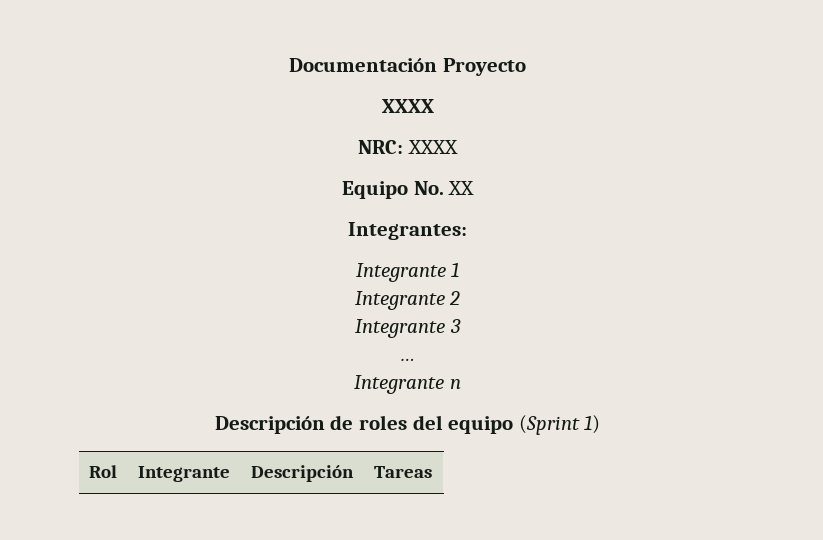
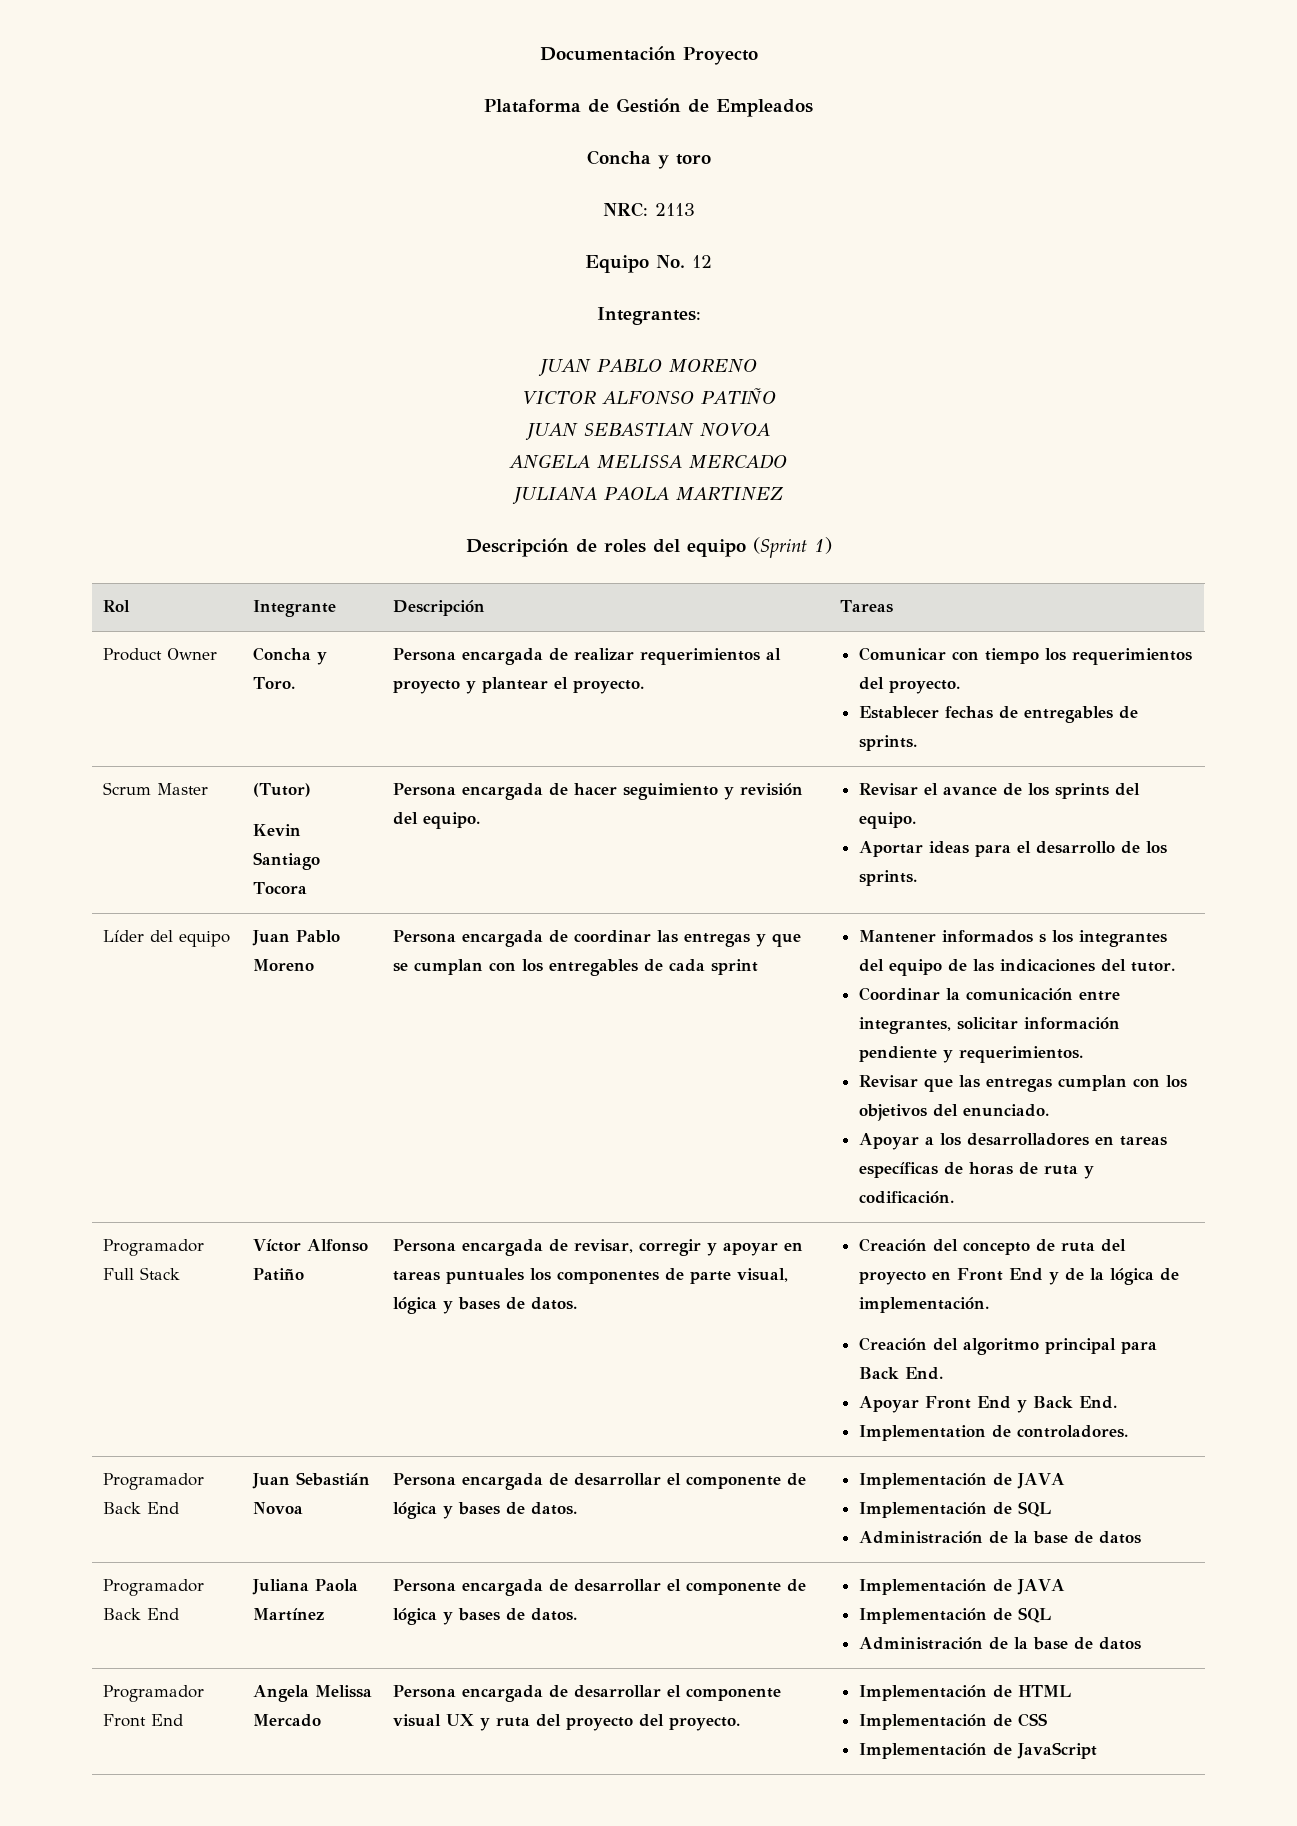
  Documentación Proyecto
- XXXX
+ Plataforma de Gestión de Empleados
+ Concha y toro
- NRC: XXXX
+ NRC: 2113
- Equipo No. XX
+ Equipo No. 12
  Integrantes:
- Integrante 1
- Integrante 2
- Integrante 3
- …
- Integrante n
+ JUAN PABLO MORENO
+ VICTOR ALFONSO PATIÑO
+ JUAN SEBASTIAN NOVOA
+ ANGELA MELISSA MERCADO
+ JULIANA PAOLA MARTINEZ
+ Product Owner | Concha y Toro. | Persona encargada de realizar requerimientos al proyecto y plantear el proyecto. | Comunicar con tiempo los requerimientos del proyecto.
+ Establecer fechas de entregables de sprints.
+ Scrum Master | (Tutor)
+ Kevin Santiago Tocora | Persona encargada de hacer seguimiento y revisión del equipo. | Revisar el avance de los sprints del equipo.
+ Aportar ideas para el desarrollo de los sprints.
+ Líder del equipo | Juan Pablo Moreno | Persona encargada de coordinar las entregas y que se cumplan con los entregables de cada sprint | Mantener informados s los integrantes del equipo de las indicaciones del tutor.
+ Coordinar la comunicación entre integrantes, solicitar información pendiente y requerimientos.
+ Revisar que las entregas cumplan con los objetivos del enunciado.
+ Apoyar a los desarrolladores en tareas específicas de horas de ruta y codificación.
+ Programador Full Stack | Víctor Alfonso Patiño | Persona encargada de revisar, corregir y apoyar en tareas puntuales los componentes de parte visual, lógica y bases de datos. | Creación del concepto de ruta del proyecto en Front End y de la lógica de implementación.
+ Creación del algoritmo principal para Back End.
+ Apoyar Front End y Back End.
+ Implementation de controladores.
+ Programador Back End | Juan Sebastián Novoa | Persona encargada de desarrollar el componente de lógica y bases de datos. | Implementación de JAVA
+ Implementación de SQL
+ Administración de la base de datos
+ Programador Back End | Juliana Paola Martínez | Persona encargada de desarrollar el componente de lógica y bases de datos. | Implementación de JAVA
+ Implementación de SQL
+ Administración de la base de datos
+ Programador Front End | Angela Melissa Mercado | Persona encargada de desarrollar el componente visual UX y ruta del proyecto del proyecto. | Implementación de HTML
+ Implementación de CSS
+ Implementación de JavaScript

